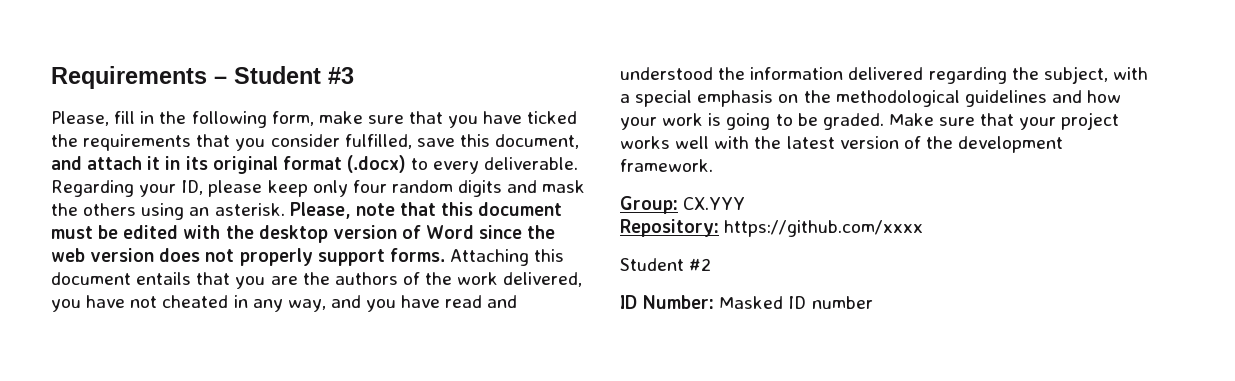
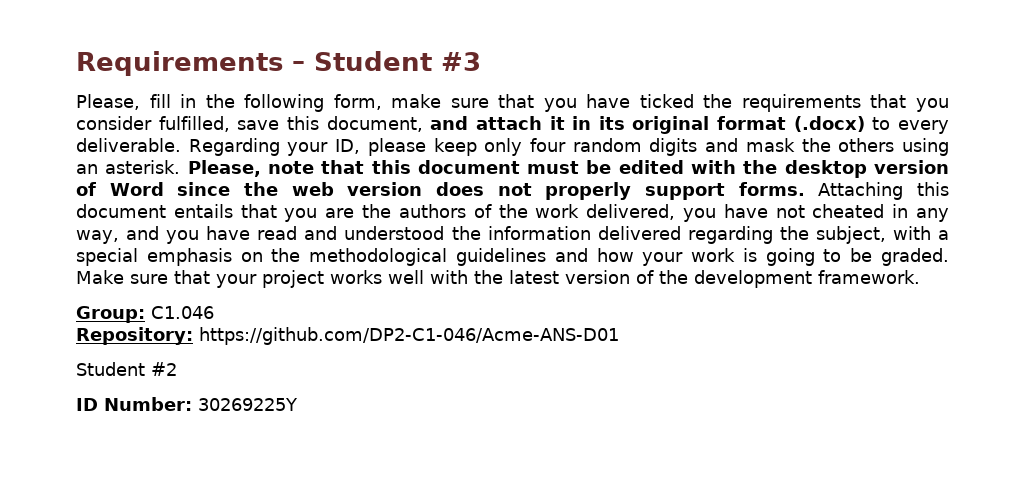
- Group: CX.YYY
+ Group: C1.046
- Repository: https://github.com/xxxx
+ Repository: https://github.com/DP2-C1-046/Acme-ANS-D01
- ID Number: Masked ID number
+ ID Number: 30269225Y

